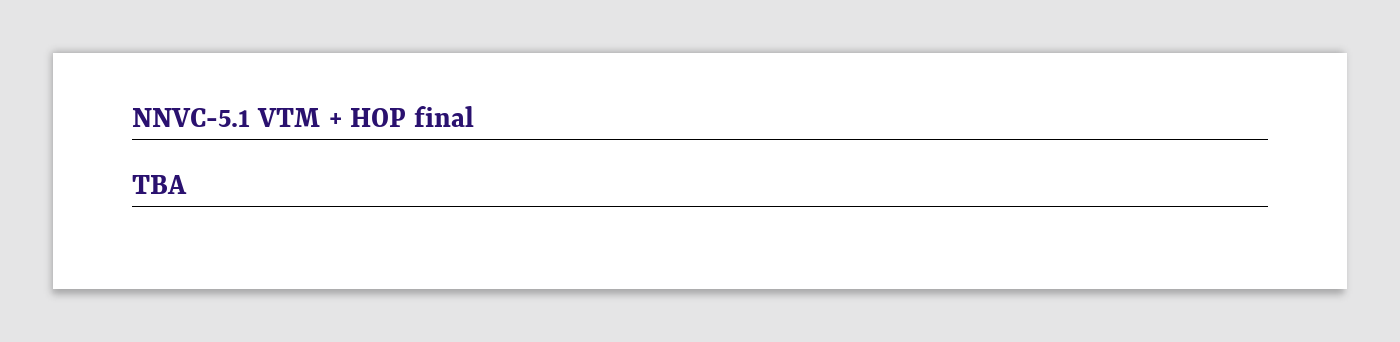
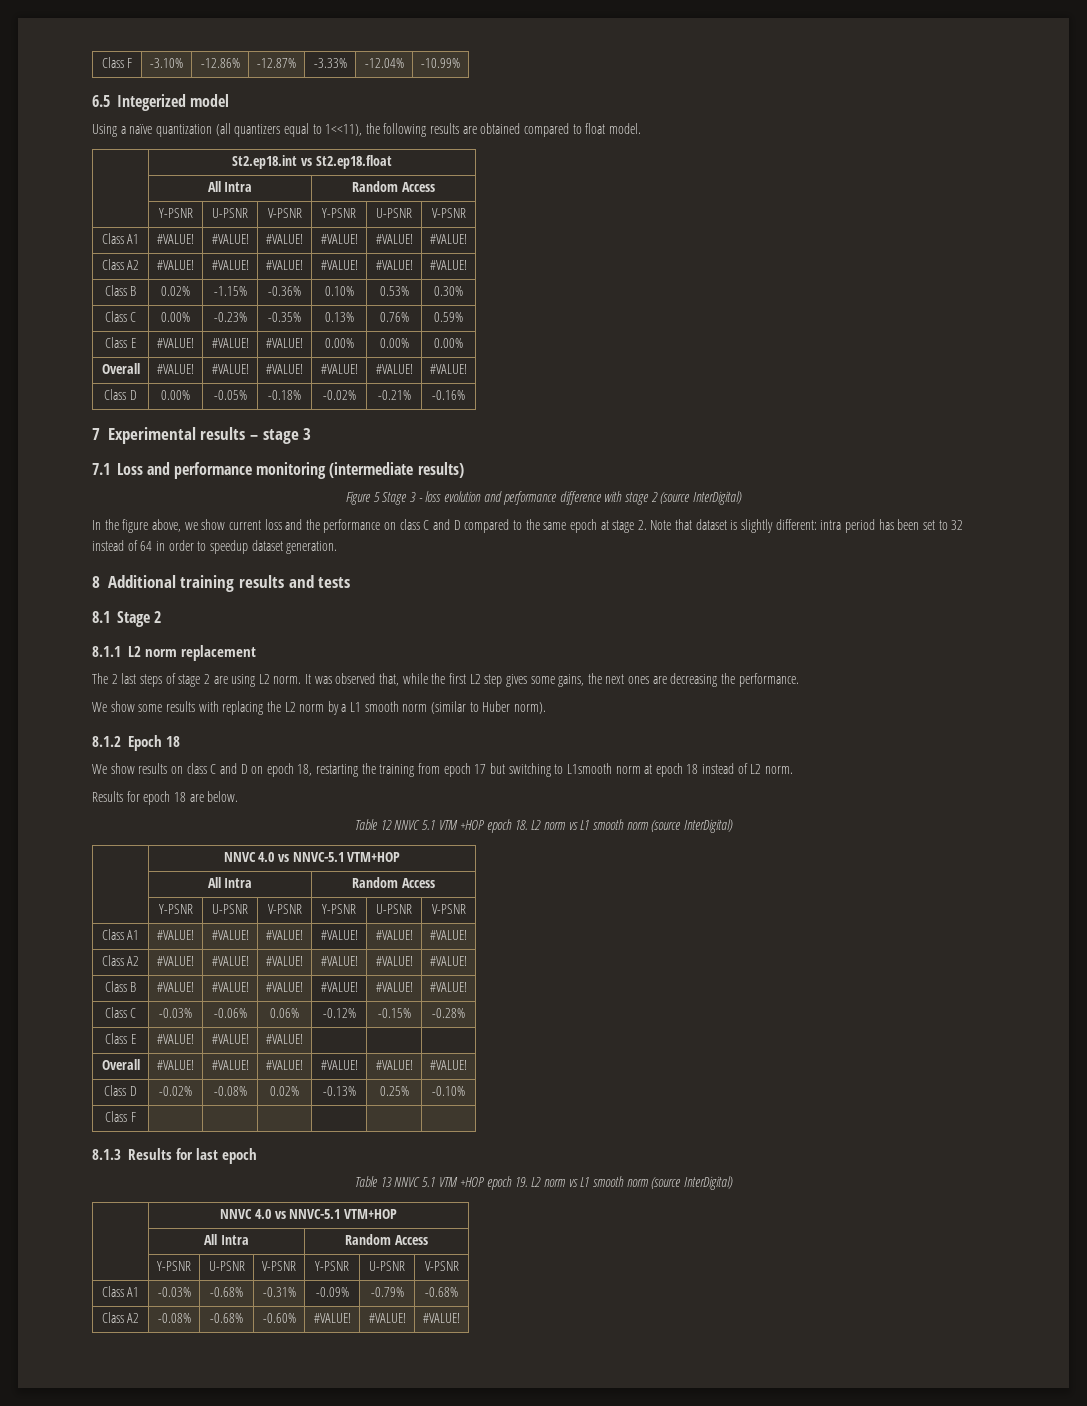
- NNVC-5.1 VTM + HOP final
- TBA
+ Class F | -3.10% | -12.86% | -12.87% | -3.33% | -12.04% | -10.99%
+ 6.5 Integerized model
+ Using a naïve quantization (all quantizers equal to 1<<11), the following results are obtained compared to float model.
+ | St2.ep18.int vs St2.ep18.float
+ | All Intra | Random Access
+ | Y-PSNR | U-PSNR | V-PSNR | Y-PSNR | U-PSNR | V-PSNR
+ Class A1 | #VALUE! | #VALUE! | #VALUE! | #VALUE! | #VALUE! | #VALUE!
+ Class A2 | #VALUE! | #VALUE! | #VALUE! | #VALUE! | #VALUE! | #VALUE!
+ Class B | 0.02% | -1.15% | -0.36% | 0.10% | 0.53% | 0.30%
+ Class C | 0.00% | -0.23% | -0.35% | 0.13% | 0.76% | 0.59%
+ Class E | #VALUE! | #VALUE! | #VALUE! | 0.00% | 0.00% | 0.00%
+ Overall | #VALUE! | #VALUE! | #VALUE! | #VALUE! | #VALUE! | #VALUE!
+ Class D | 0.00% | -0.05% | -0.18% | -0.02% | -0.21% | -0.16%
+ 7 Experimental results – stage 3
+ 7.1 Loss and performance monitoring (intermediate results)
+ Figure 5 Stage 3 - loss evolution and performance difference with stage 2 (source InterDigital)
+ In the figure above, we show current loss and the performance on class C and D compared to the same epoch at stage 2. Note that dataset is slightly different: intra period has been set to 32 instead of 64 in order to speedup dataset generation.
+ 8 Additional training results and tests
+ 8.1 Stage 2
+ 8.1.1 L2 norm replacement
+ The 2 last steps of stage 2 are using L2 norm. It was observed that, while the first L2 step gives some gains, the next ones are decreasing the performance.
+ We show some results with replacing the L2 norm by a L1 smooth norm (similar to Huber norm).
+ 8.1.2 Epoch 18
+ We show results on class C and D on epoch 18, restarting the training from epoch 17 but switching to L1smooth norm at epoch 18 instead of L2 norm.
+ Results for epoch 18 are below.
+ Table 12 NNVC 5.1 VTM +HOP epoch 18. L2 norm vs L1 smooth norm (source InterDigital)
+ | NNVC 4.0 vs NNVC-5.1 VTM+HOP
+ | All Intra | Random Access
+ | Y-PSNR | U-PSNR | V-PSNR | Y-PSNR | U-PSNR | V-PSNR
+ Class A1 | #VALUE! | #VALUE! | #VALUE! | #VALUE! | #VALUE! | #VALUE!
+ Class A2 | #VALUE! | #VALUE! | #VALUE! | #VALUE! | #VALUE! | #VALUE!
+ Class B | #VALUE! | #VALUE! | #VALUE! | #VALUE! | #VALUE! | #VALUE!
+ Class C | -0.03% | -0.06% | 0.06% | -0.12% | -0.15% | -0.28%
+ Class E | #VALUE! | #VALUE! | #VALUE! | | |
+ Overall | #VALUE! | #VALUE! | #VALUE! | #VALUE! | #VALUE! | #VALUE!
+ Class D | -0.02% | -0.08% | 0.02% | -0.13% | 0.25% | -0.10%
+ Class F | | | | | |
+ 8.1.3 Results for last epoch
+ Table 13 NNVC 5.1 VTM +HOP epoch 19. L2 norm vs L1 smooth norm (source InterDigital)
+ | NNVC 4.0 vs NNVC-5.1 VTM+HOP
+ | All Intra | Random Access
+ | Y-PSNR | U-PSNR | V-PSNR | Y-PSNR | U-PSNR | V-PSNR
+ Class A1 | -0.03% | -0.68% | -0.31% | -0.09% | -0.79% | -0.68%
+ Class A2 | -0.08% | -0.68% | -0.60% | #VALUE! | #VALUE! | #VALUE!

